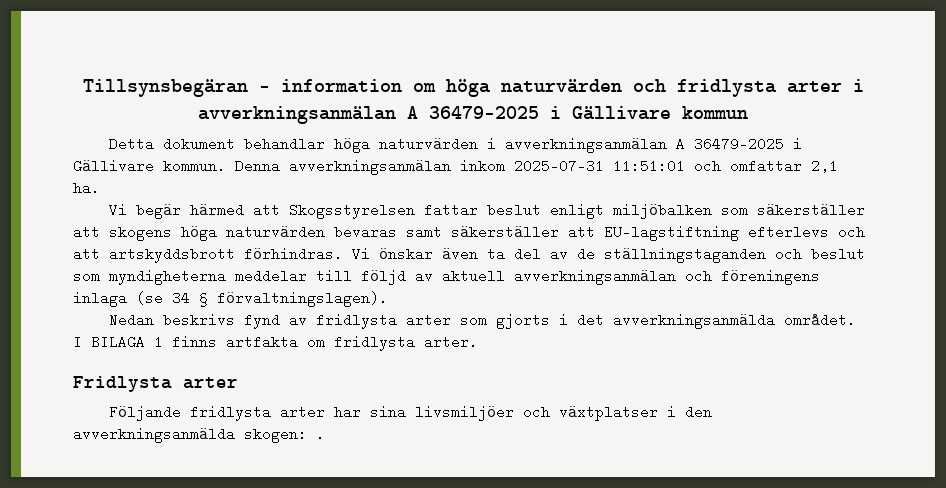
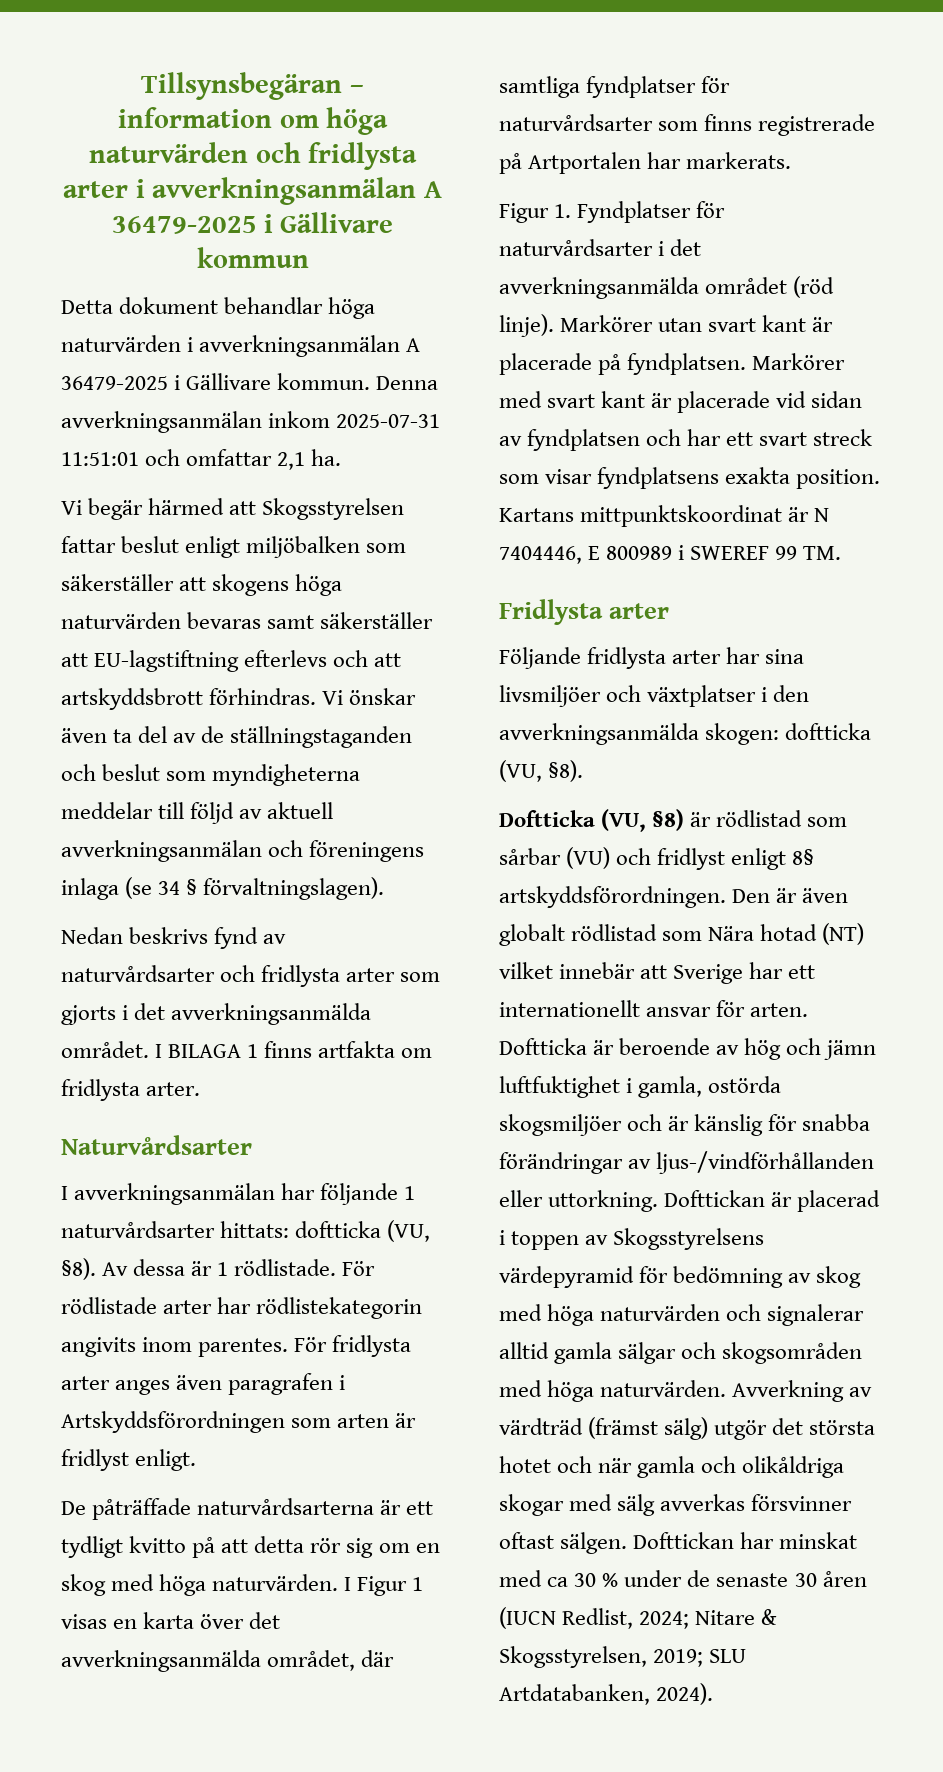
- Nedan beskrivs fynd av fridlysta arter som gjorts i det avverkningsanmälda området.
+ Nedan beskrivs fynd av naturvårdsarter och fridlysta arter som gjorts i det avverkningsanmälda området.
+ Naturvårdsarter
+ I avverkningsanmälan har följande 1 naturvårdsarter hittats: doftticka (VU, §8). Av dessa är 1 rödlistade. För rödlistade arter har rödlistekategorin angivits inom parentes. För fridlysta arter anges även paragrafen i Artskyddsförordningen som arten är fridlyst enligt.
+ De påträffade naturvårdsarterna är ett tydligt kvitto på att detta rör sig om en skog med höga naturvärden. I Figur 1 visas en karta över det avverkningsanmälda området, där samtliga fyndplatser för naturvårdsarter som finns registrerade på Artportalen har markerats.
+ Figur 1. Fyndplatser för naturvårdsarter i det avverkningsanmälda området (röd linje). Markörer utan svart kant är placerade på fyndplatsen. Markörer med svart kant är placerade vid sidan av fyndplatsen och har ett svart streck som visar fyndplatsens exakta position. Kartans mittpunktskoordinat är N 7404446, E 800989 i SWEREF 99 TM.
- Följande fridlysta arter har sina livsmiljöer och växtplatser i den avverkningsanmälda skogen: .
+ Följande fridlysta arter har sina livsmiljöer och växtplatser i den avverkningsanmälda skogen: doftticka (VU, §8).
+ Doftticka (VU, §8) är rödlistad som sårbar (VU) och fridlyst enligt 8§ artskyddsförordningen. Den är även globalt rödlistad som Nära hotad (NT) vilket innebär att Sverige har ett internationellt ansvar för arten. Doftticka är beroende av hög och jämn luftfuktighet i gamla, ostörda skogsmiljöer och är känslig för snabba förändringar av ljus-/vindförhållanden eller uttorkning. Dofttickan är placerad i toppen av Skogsstyrelsens värdepyramid för bedömning av skog med höga naturvärden och signalerar alltid gamla sälgar och skogsområden med höga naturvärden. Avverkning av värdträd (främst sälg) utgör det största hotet och när gamla och olikåldriga skogar med sälg avverkas försvinner oftast sälgen. Dofttickan har minskat med ca 30 % under de senaste 30 åren (IUCN Redlist, 2024; Nitare & Skogsstyrelsen, 2019; SLU Artdatabanken, 2024).

